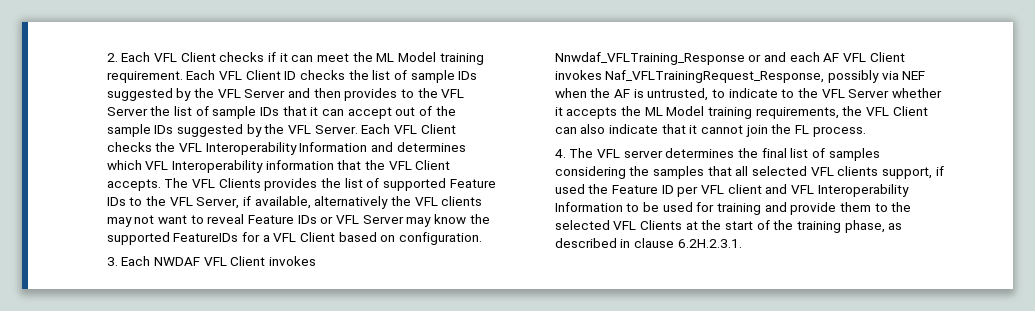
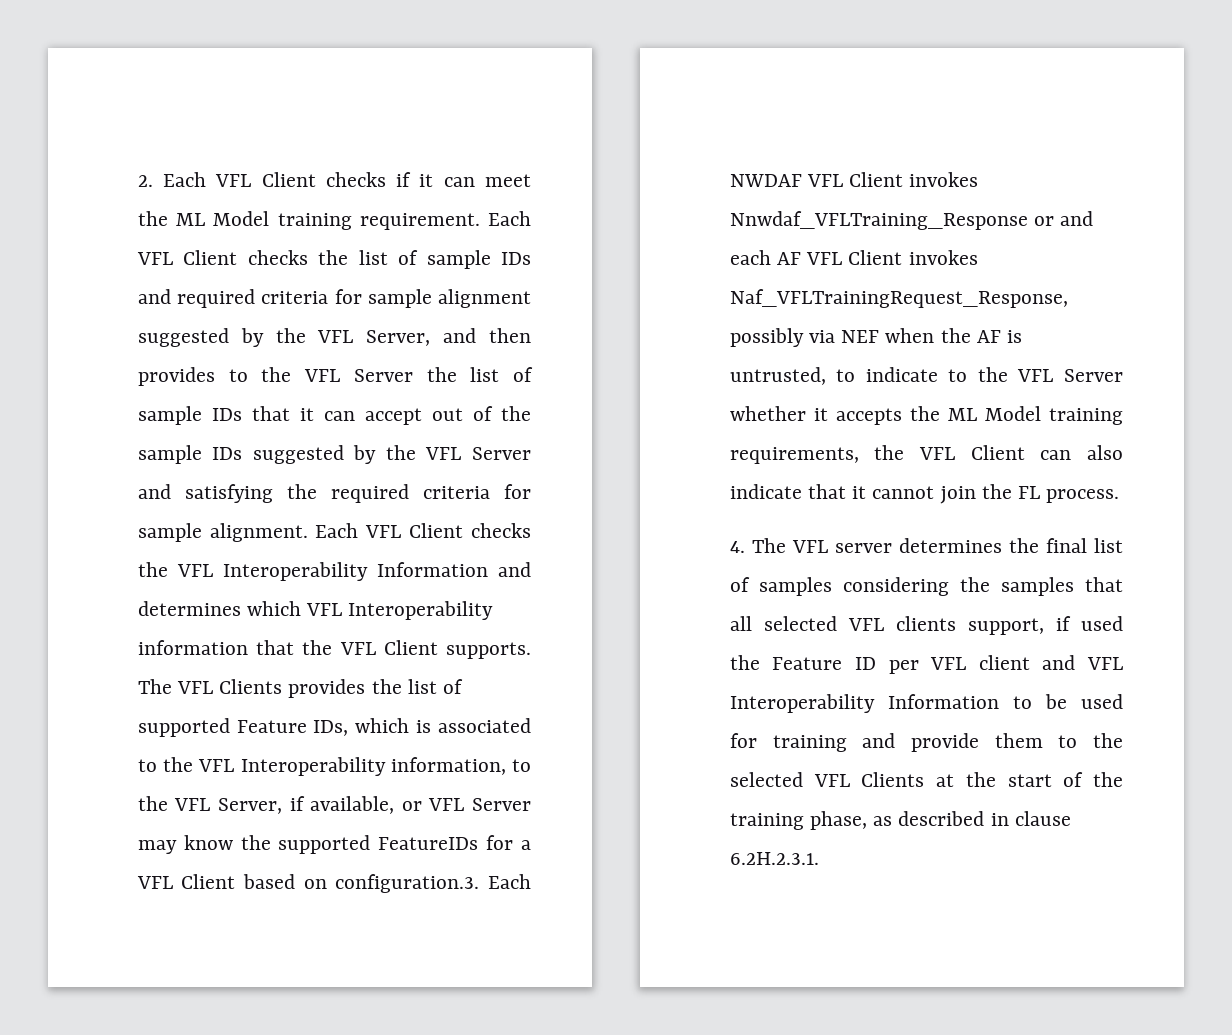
- Each VFL Client ID checks the list of sample IDs suggested by the VFL Server and then provides to the VFL Server the list of sample IDs that it can accept out of the sample IDs suggested by the VFL Server.
+ Each VFL Client checks the list of sample IDs and required criteria for sample alignment suggested by the VFL Server, and then provides to the VFL Server the list of sample IDs that it can accept out of the sample IDs suggested by the VFL Server and satisfying the required criteria for sample alignment.
- Each VFL Client checks the VFL Interoperability Information and determines which VFL Interoperability information that the VFL Client accepts.
+ Each VFL Client checks the VFL Interoperability Information and determines which VFL Interoperability information that the VFL Client supports.
- The VFL Clients provides the list of supported Feature IDs to the VFL Server, if available, alternatively the VFL clients may not want to reveal Feature IDs or VFL Server may know the supported FeatureIDs for a VFL Client based on configuration.
- 3. Each NWDAF VFL Client invokes Nnwdaf_VFLTraining_Response or and each AF VFL Client invokes Naf_VFLTrainingRequest_Response, possibly via NEF when the AF is untrusted, to indicate to the VFL Server whether it accepts the ML Model training requirements, the VFL Client can also indicate that it cannot join the FL process.
+ The VFL Clients provides the list of supported Feature IDs, which is associated to the VFL Interoperability information, to the VFL Server, if available, or VFL Server may know the supported FeatureIDs for a VFL Client based on configuration.3. Each NWDAF VFL Client invokes Nnwdaf_VFLTraining_Response or and each AF VFL Client invokes Naf_VFLTrainingRequest_Response, possibly via NEF when the AF is untrusted, to indicate to the VFL Server whether it accepts the ML Model training requirements, the VFL Client can also indicate that it cannot join the FL process.

